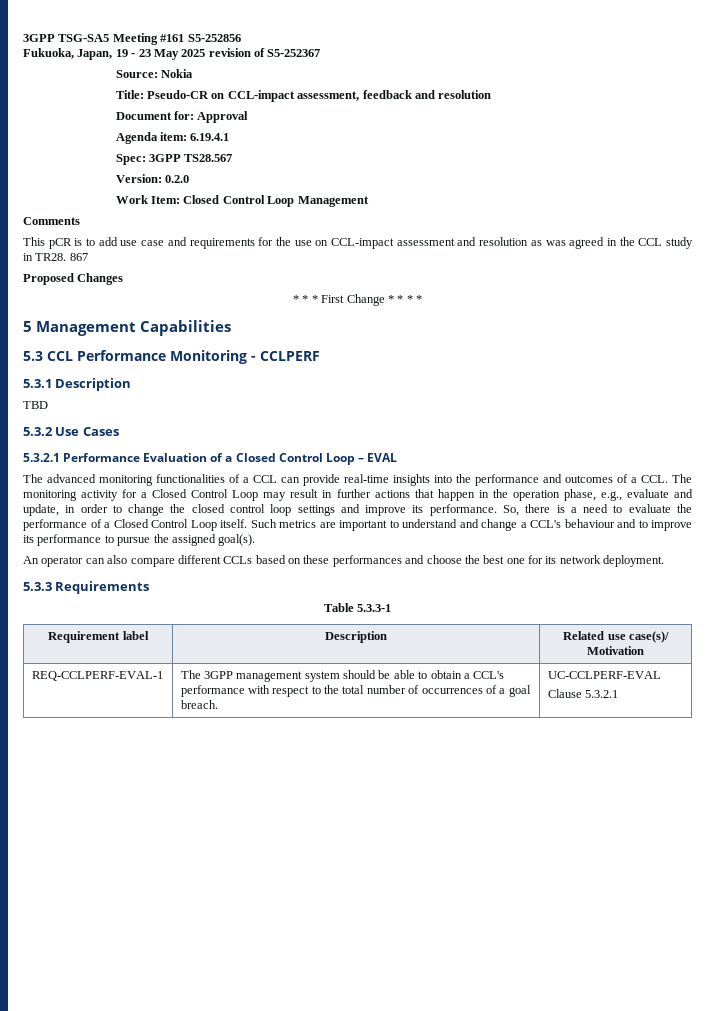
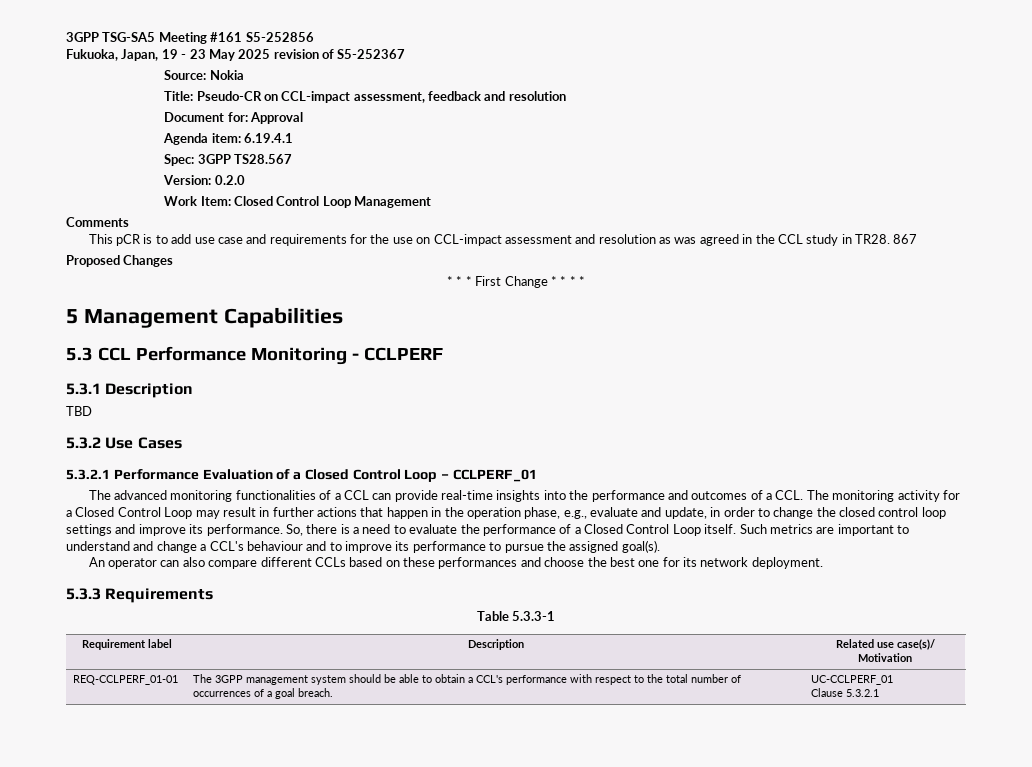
- 5.3.2.1 Performance Evaluation of a Closed Control Loop – EVAL
+ 5.3.2.1 Performance Evaluation of a Closed Control Loop – CCLPERF_01
- REQ-CCLPERF-EVAL-1 | The 3GPP management system should be able to obtain a CCL's performance with respect to the total number of occurrences of a goal breach. | UC-CCLPERF-EVAL
+ REQ-CCLPERF_01-01 | The 3GPP management system should be able to obtain a CCL's performance with respect to the total number of occurrences of a goal breach. | UC-CCLPERF_01

